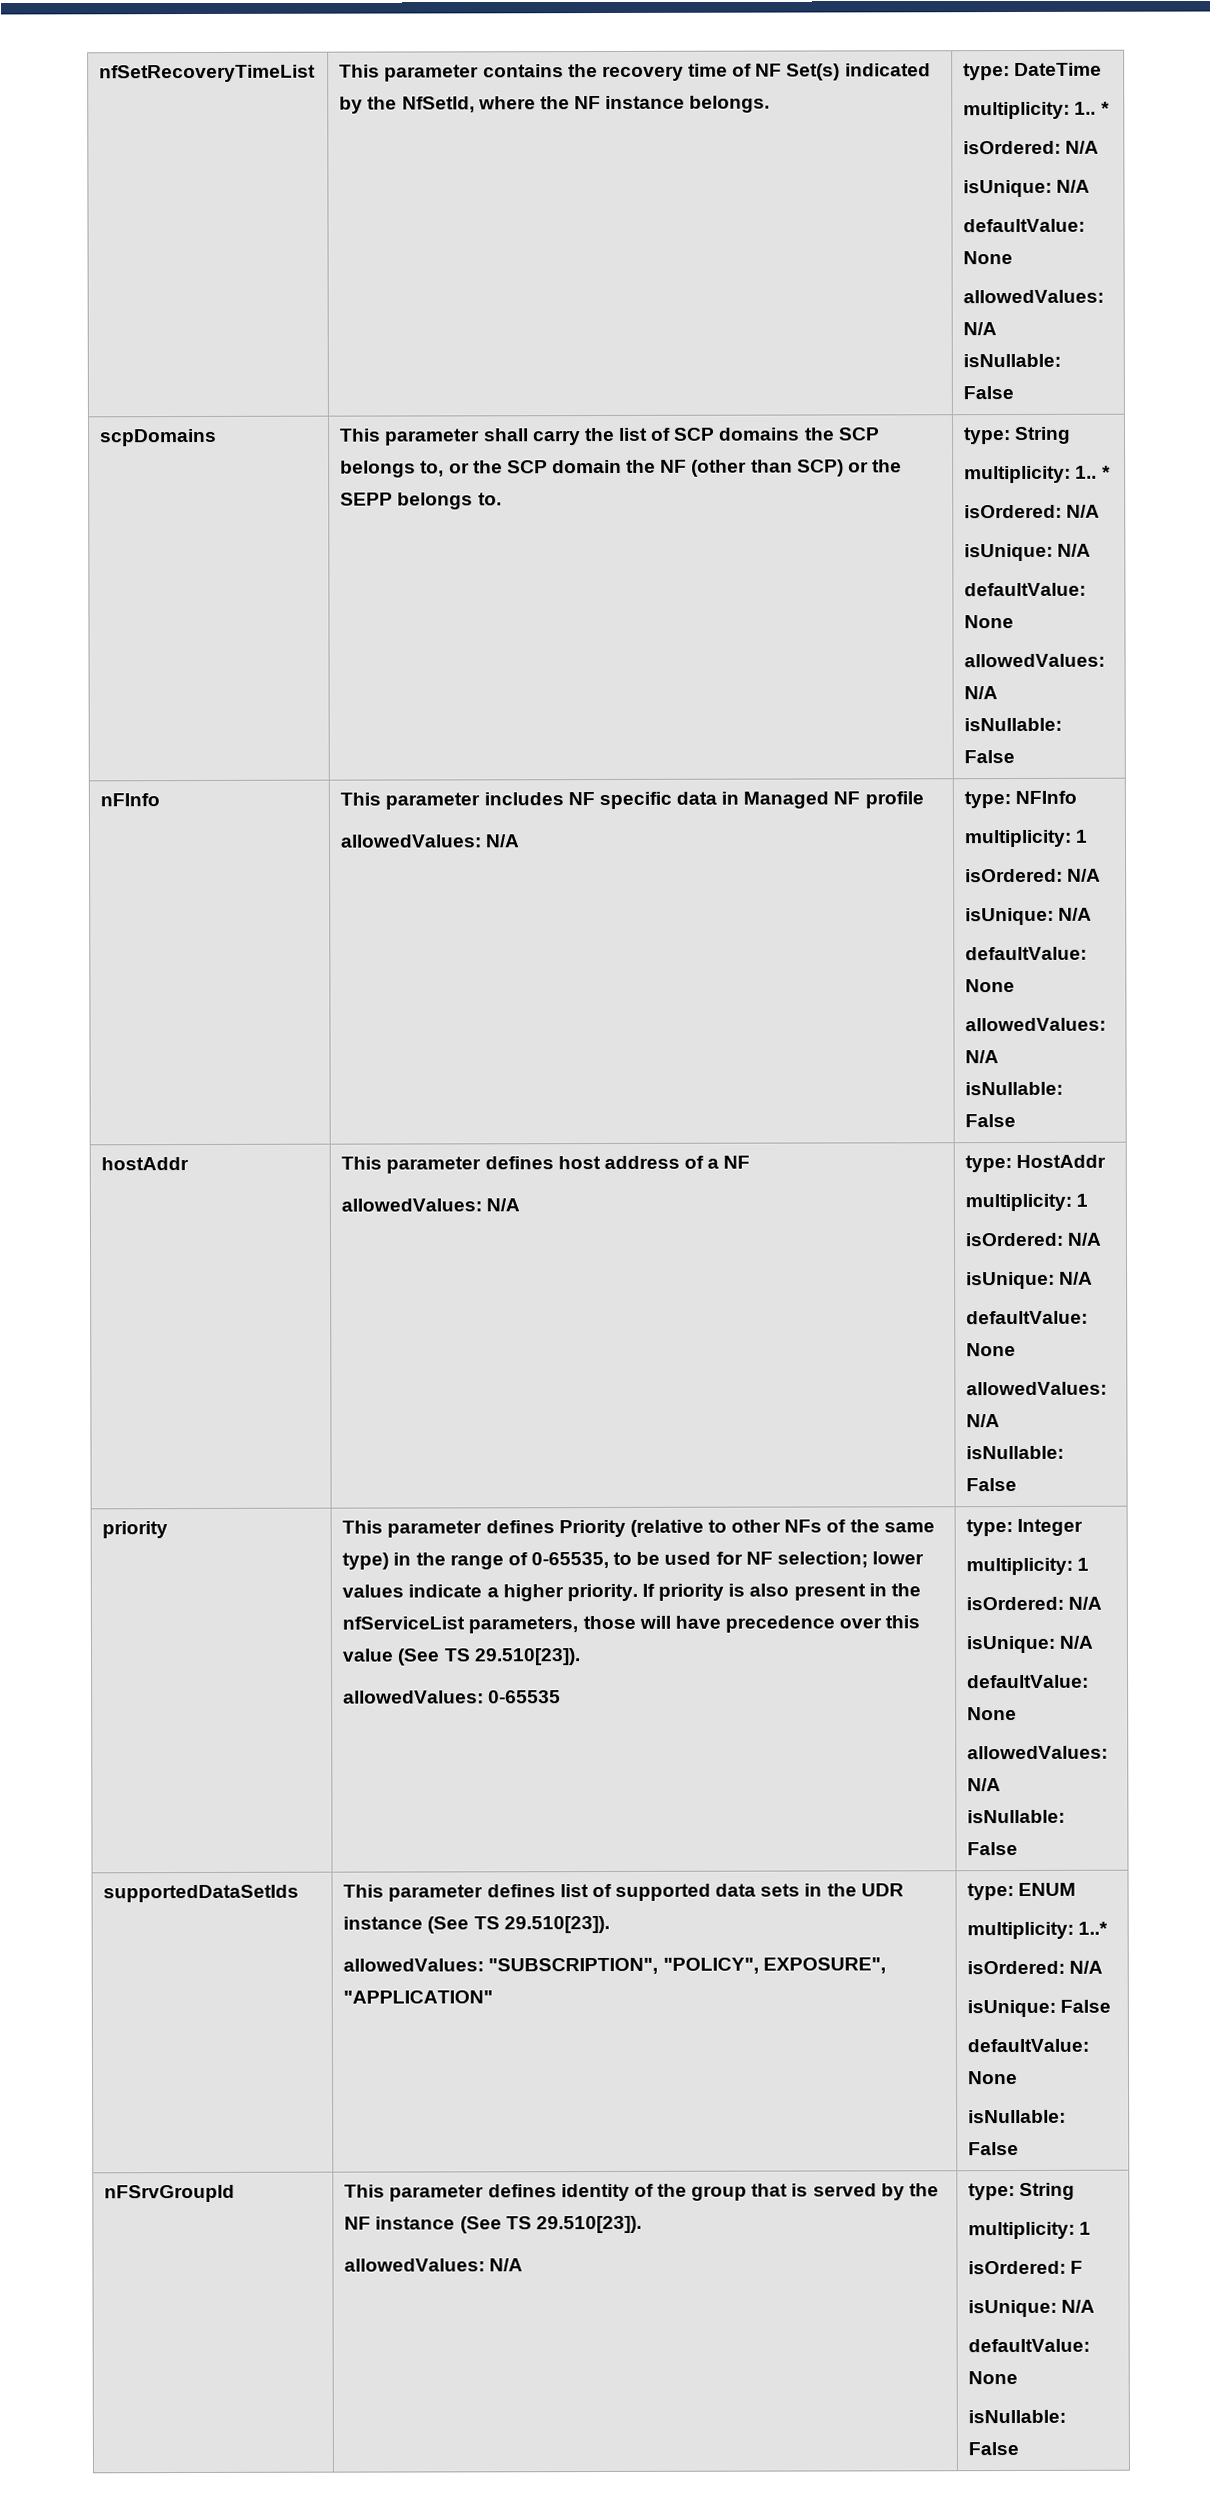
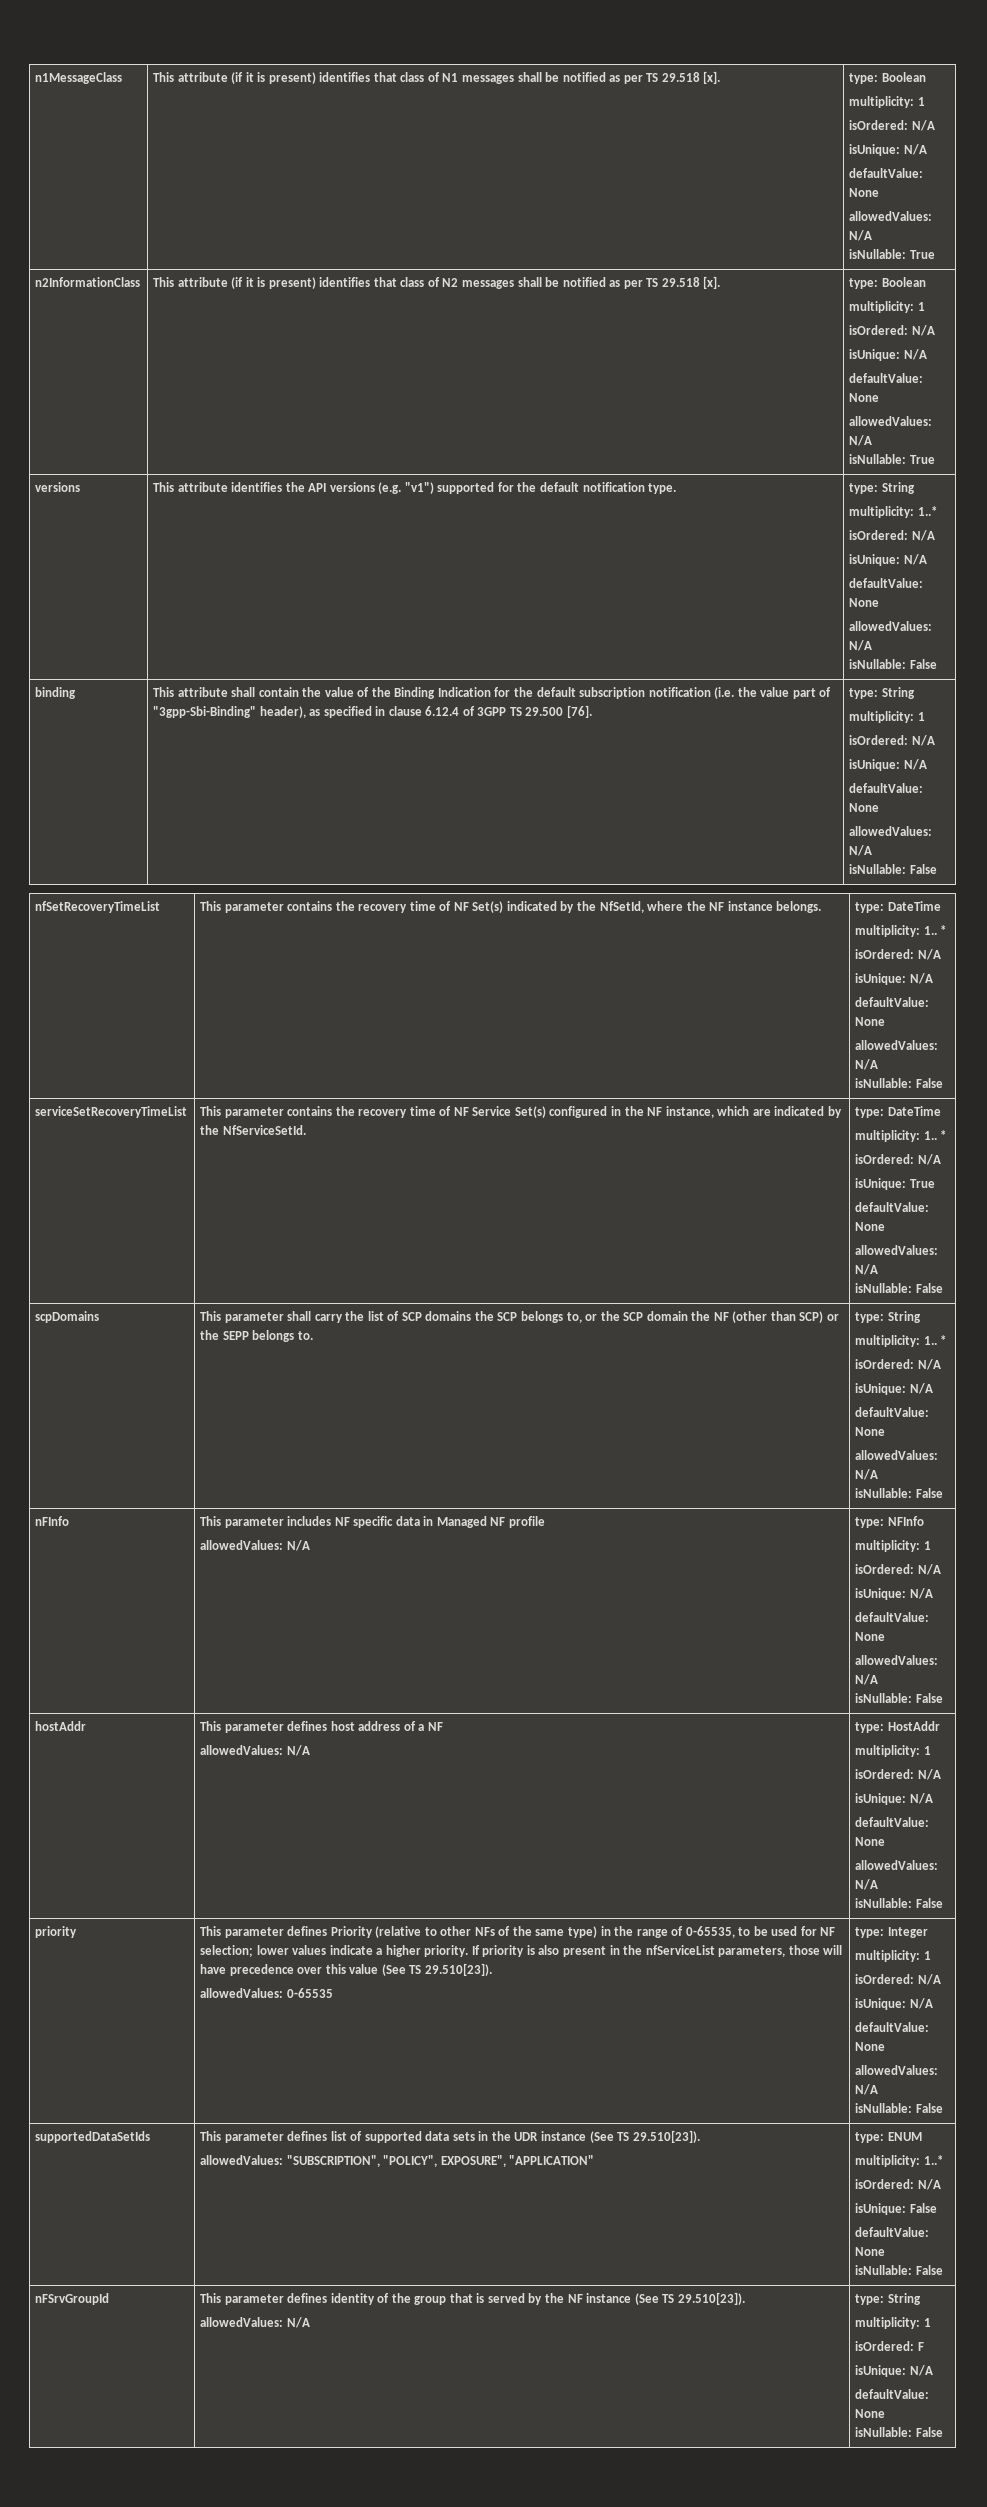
+ n1MessageClass | This attribute (if it is present) identifies that class of N1 messages shall be notified as per TS 29.518 [x]. | type: Boolean
+ multiplicity: 1
+ isOrdered: N/A
+ isUnique: N/A
+ defaultValue: None
+ allowedValues: N/A
+ isNullable: True
+ n2InformationClass | This attribute (if it is present) identifies that class of N2 messages shall be notified as per TS 29.518 [x]. | type: Boolean
+ multiplicity: 1
+ isOrdered: N/A
+ isUnique: N/A
+ defaultValue: None
+ allowedValues: N/A
+ isNullable: True
+ versions | This attribute identifies the API versions (e.g. "v1") supported for the default notification type. | type: String
+ multiplicity: 1..*
+ isOrdered: N/A
+ isUnique: N/A
+ defaultValue: None
+ allowedValues: N/A
+ isNullable: False
+ binding | This attribute shall contain the value of the Binding Indication for the default subscription notification (i.e. the value part of "3gpp-Sbi-Binding" header), as specified in clause 6.12.4 of 3GPP TS 29.500 [76]. | type: String
+ multiplicity: 1
+ isOrdered: N/A
+ isUnique: N/A
+ defaultValue: None
+ allowedValues: N/A
+ isNullable: False
+ serviceSetRecoveryTimeList | This parameter contains the recovery time of NF Service Set(s) configured in the NF instance, which are indicated by the NfServiceSetId. | type: DateTime
+ multiplicity: 1.. *
+ isOrdered: N/A
+ isUnique: True
+ defaultValue: None
+ allowedValues: N/A
+ isNullable: False

